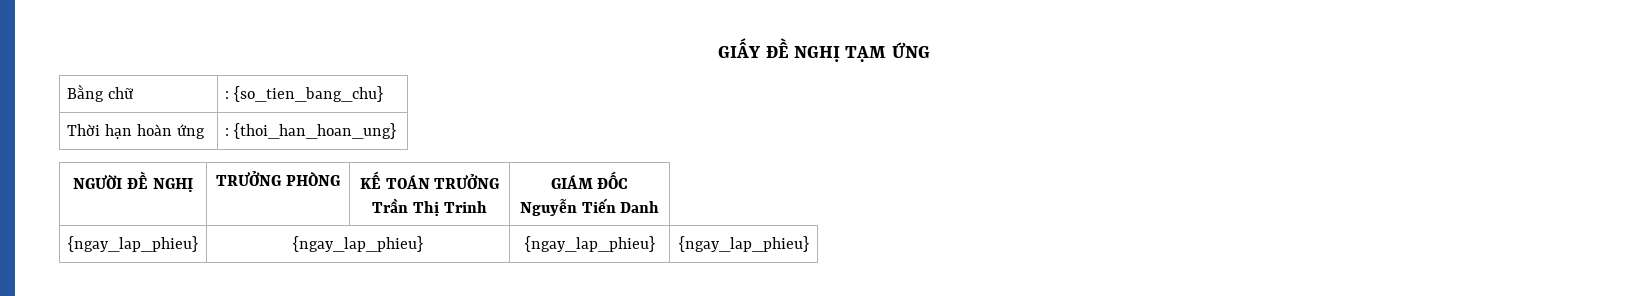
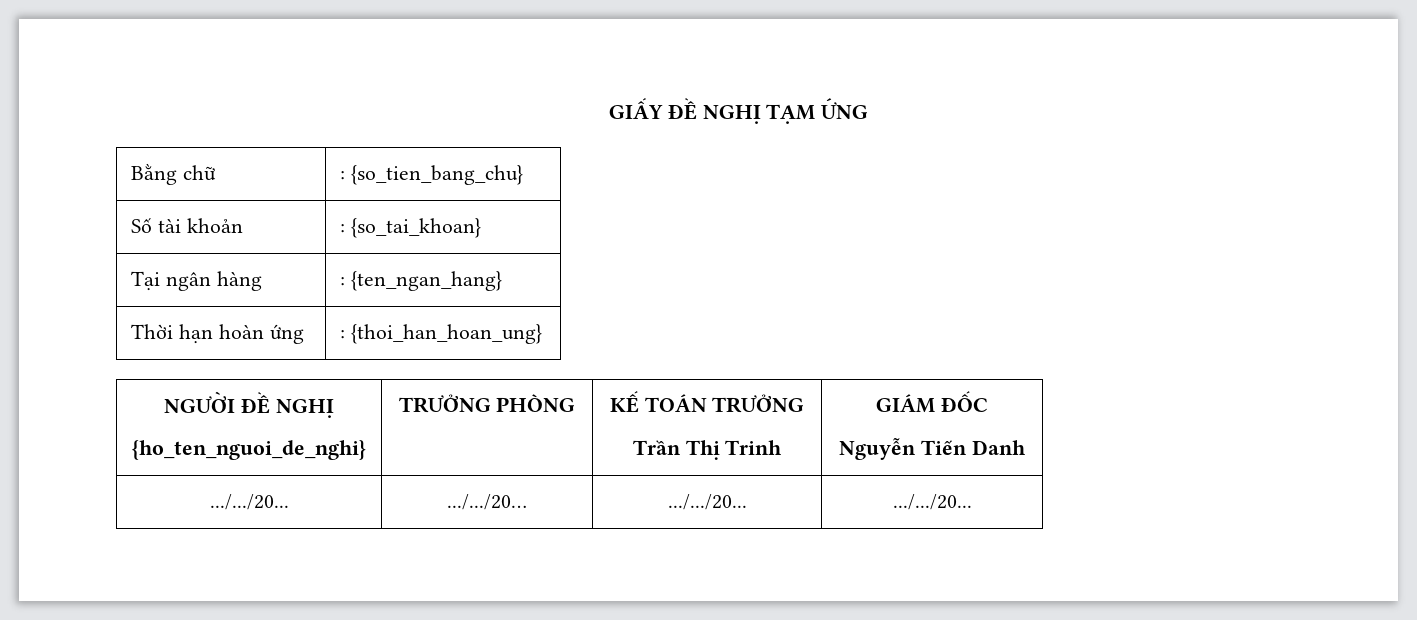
+ Số tài khoản | : {so_tai_khoan}
+ Tại ngân hàng | : {ten_ngan_hang}
- NGƯỜI ĐỀ NGHỊ | TRƯỞNG PHÒNG | KẾ TOÁN TRƯỞNG
+ NGƯỜI ĐỀ NGHỊ
+ {ho_ten_nguoi_de_nghi} | TRƯỞNG PHÒNG | KẾ TOÁN TRƯỞNG
- {ngay_lap_phieu} | {ngay_lap_phieu} | {ngay_lap_phieu} | {ngay_lap_phieu}
+ .../.../20... | .../.../20… | .../.../20... | .../.../20...

